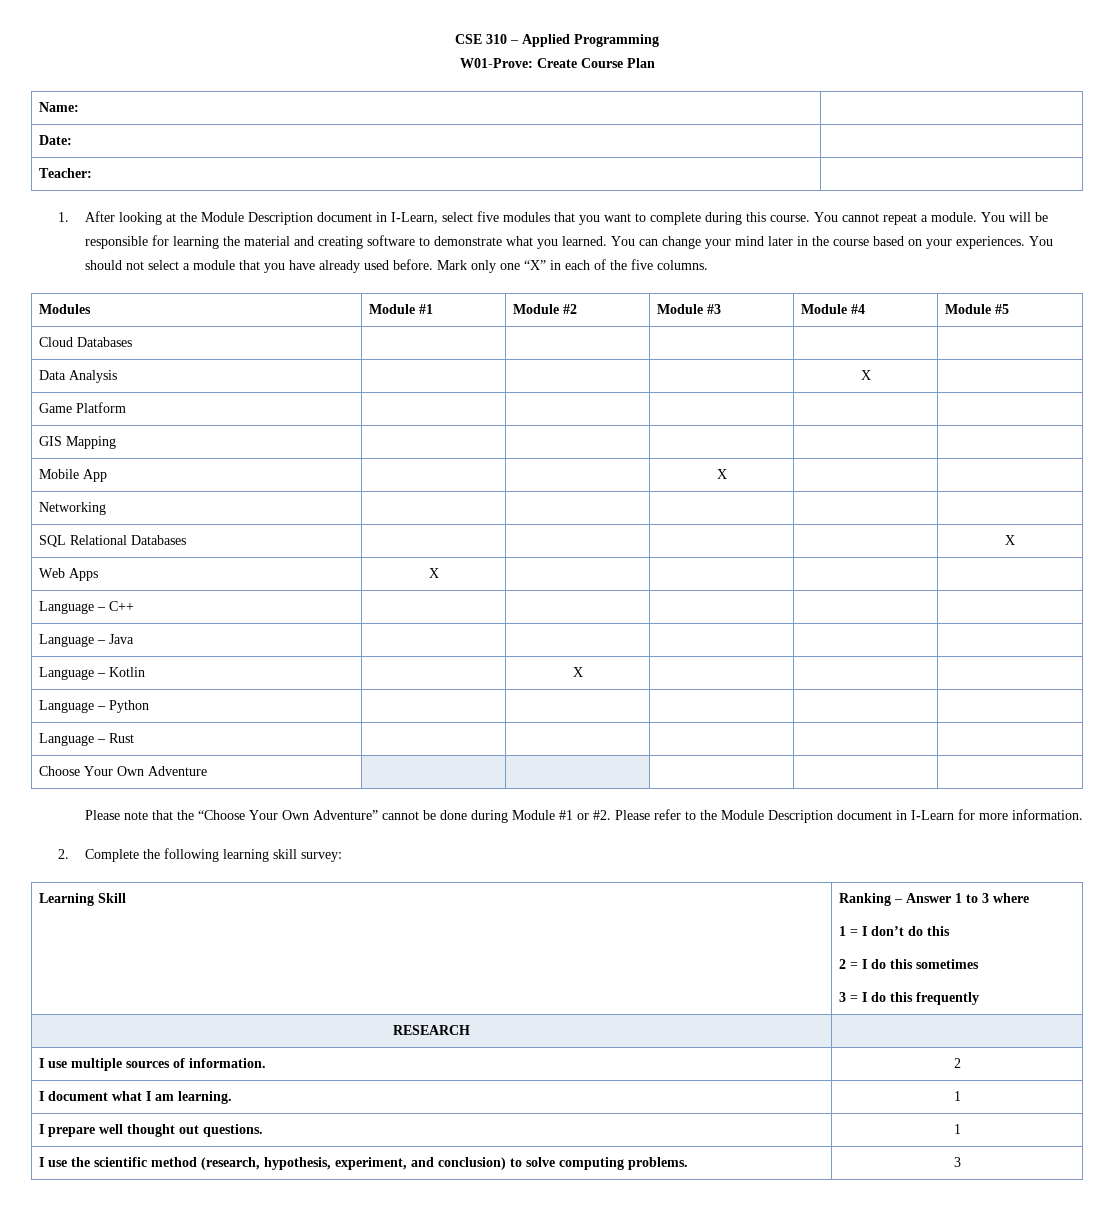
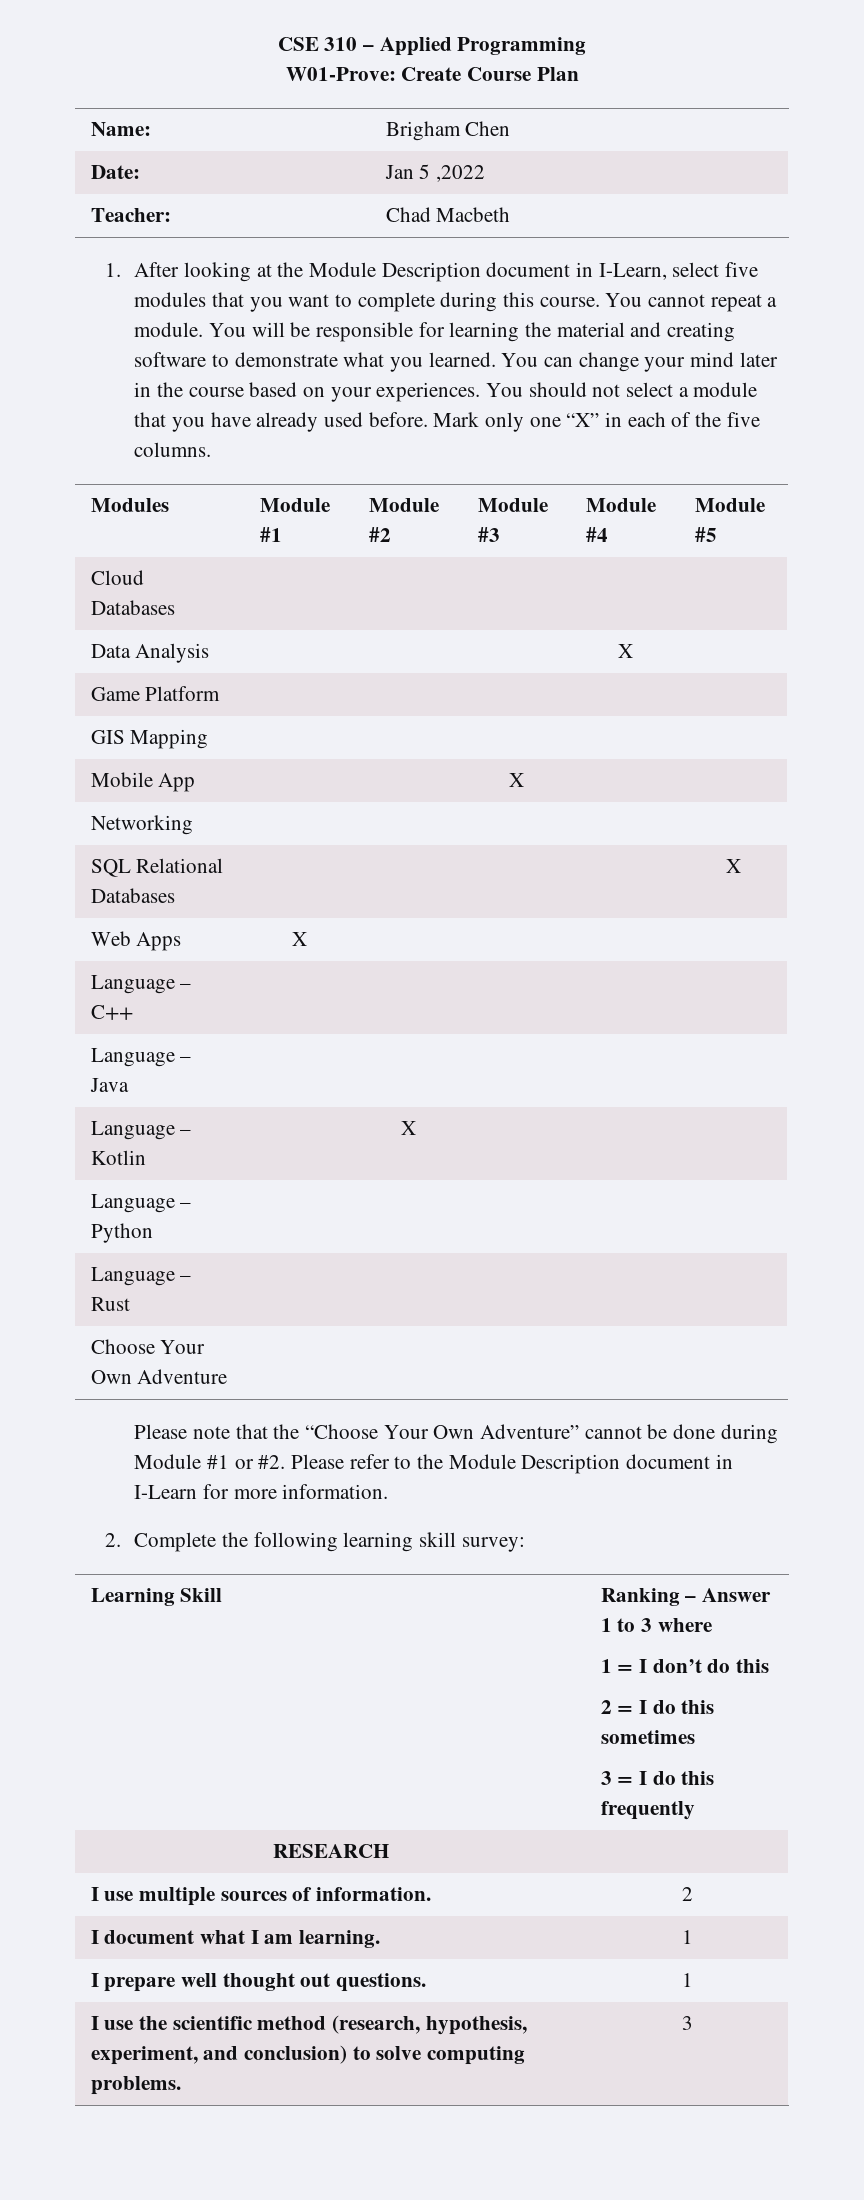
- Name: |
+ Name: | Brigham Chen
- Date: |
+ Date: | Jan 5 ,2022
- Teacher: |
+ Teacher: | Chad Macbeth

